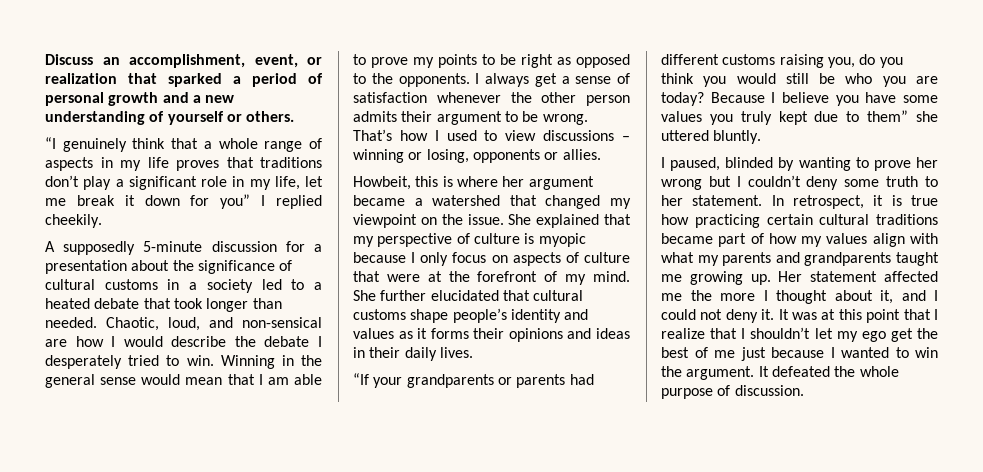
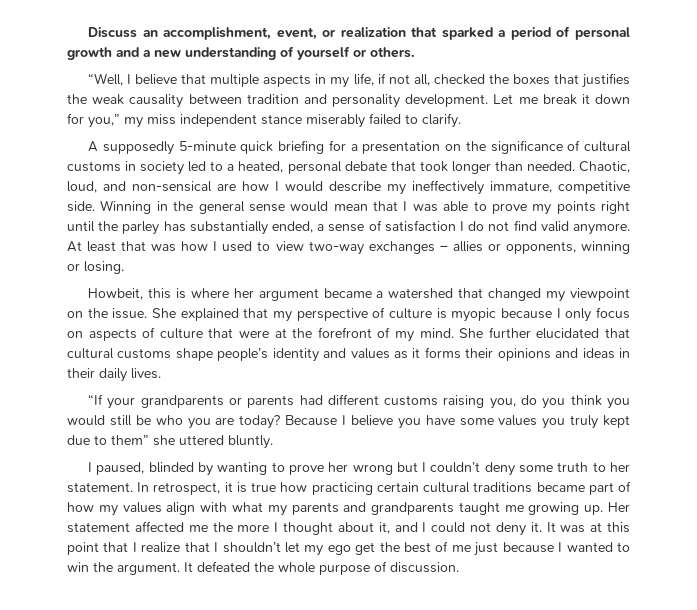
- “I genuinely think that a whole range of aspects in my life proves that traditions don’t play a significant role in my life, let me break it down for you” I replied cheekily.
+ “Well, I believe that multiple aspects in my life, if not all, checked the boxes that justifies the weak causality between tradition and personality development. Let me break it down for you,” my miss independent stance miserably failed to clarify.
- A supposedly 5-minute discussion for a presentation about the significance of cultural customs in a society led to a heated debate that took longer than needed.
+ A supposedly 5-minute quick briefing for a presentation on the significance of cultural customs in society led to a heated, personal debate that took longer than needed.
- Chaotic, loud, and non-sensical are how I would describe the debate I desperately tried to win.
+ Chaotic, loud, and non-sensical are how I would describe my ineffectively immature, competitive side.
- Winning in the general sense would mean that I am able to prove my points to be right as opposed to the opponents. I always get a sense of satisfaction whenever the other person admits their argument to be wrong. That’s how I used to view discussions – winning or losing, opponents or allies.
+ Winning in the general sense would mean that I was able to prove my points right until the parley has substantially ended, a sense of satisfaction I do not find valid anymore. At least that was how I used to view two-way exchanges – allies or opponents, winning or losing.

